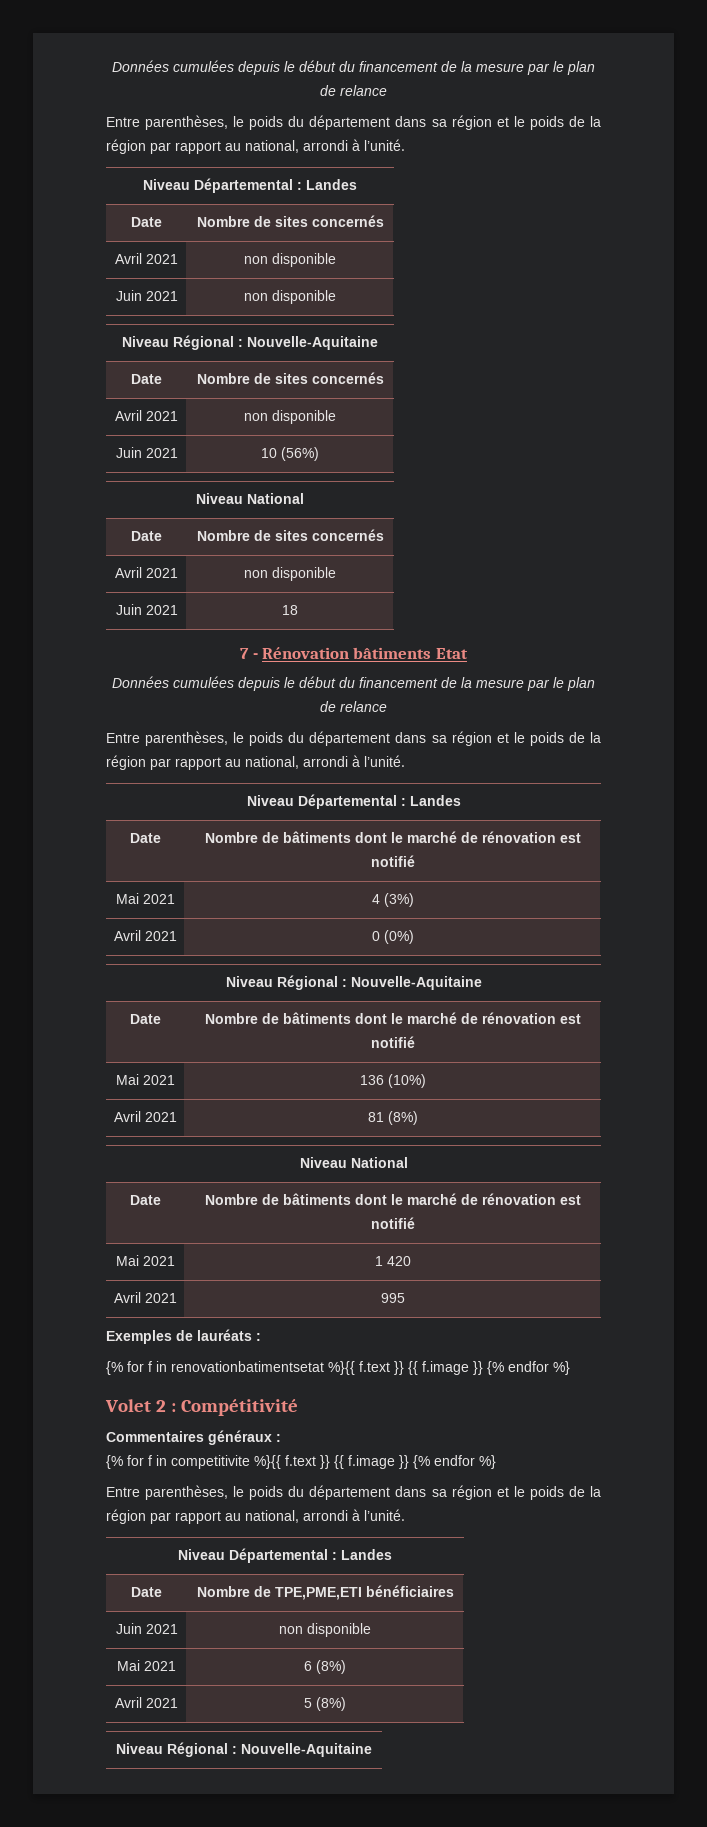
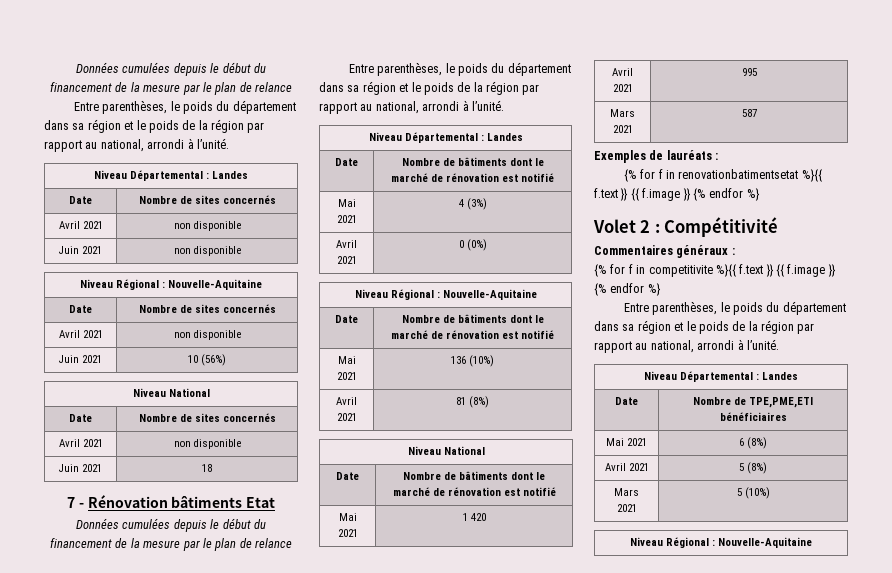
+ Mars 2021 | 587
  Date | Nombre de TPE,PME,ETI bénéficiaires
- Juin 2021 | non disponible
+ Mars 2021 | 5 (10%)

